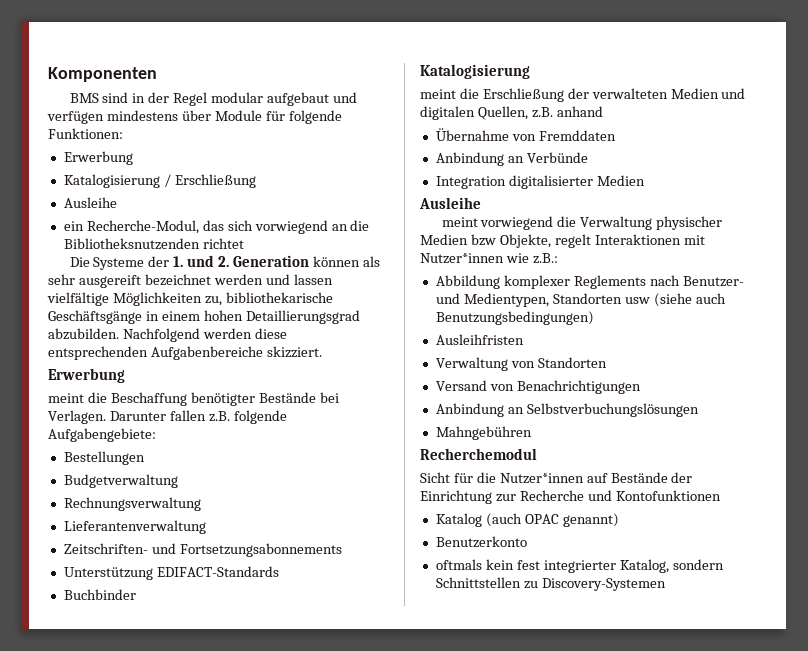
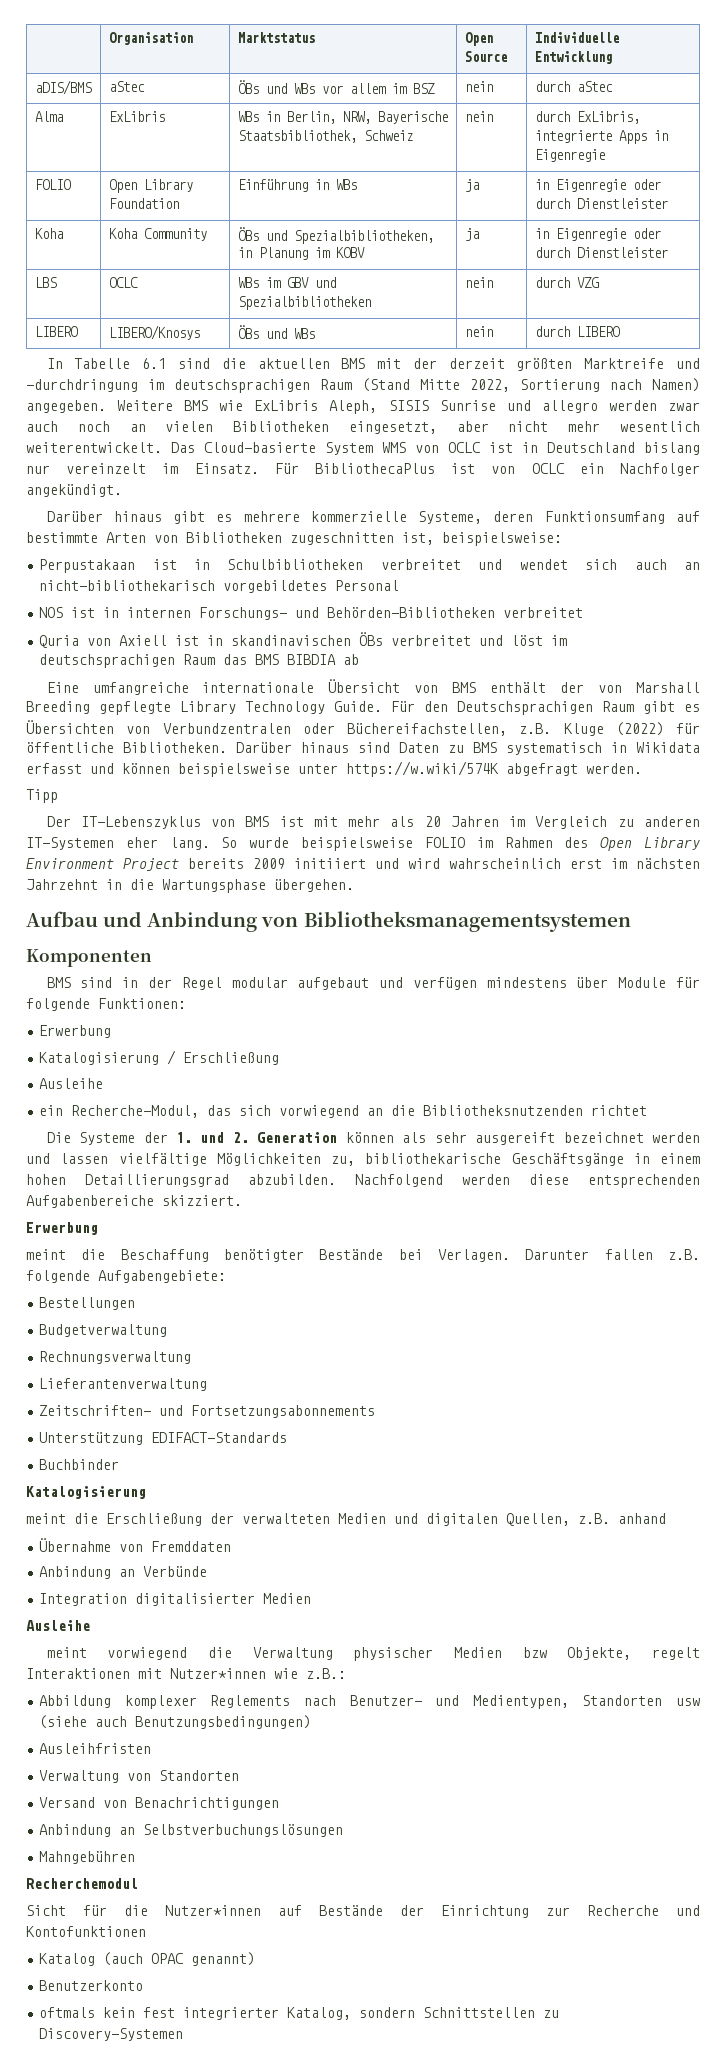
+ | Organisation | Marktstatus | Open Source | Individuelle Entwicklung
+ aDIS/BMS | aStec | ÖBs und WBs vor allem im BSZ | nein | durch aStec
+ Alma | ExLibris | WBs in Berlin, NRW, Bayerische Staatsbibliothek, Schweiz | nein | durch ExLibris, integrierte Apps in Eigenregie
+ FOLIO | Open Library Foundation | Einführung in WBs | ja | in Eigenregie oder durch Dienstleister
+ Koha | Koha Community | ÖBs und Spezialbibliotheken, in Planung im KOBV | ja | in Eigenregie oder durch Dienstleister
+ LBS | OCLC | WBs im GBV und Spezialbibliotheken | nein | durch VZG
+ LIBERO | LIBERO/Knosys | ÖBs und WBs | nein | durch LIBERO
+ In Tabelle 6.1 sind die aktuellen BMS mit der derzeit größten Marktreife und -durchdringung im deutschsprachigen Raum (Stand Mitte 2022, Sortierung nach Namen) angegeben. Weitere BMS wie ExLibris Aleph, SISIS Sunrise und allegro werden zwar auch noch an vielen Bibliotheken eingesetzt, aber nicht mehr wesentlich weiterentwickelt. Das Cloud-basierte System WMS von OCLC ist in Deutschland bislang nur vereinzelt im Einsatz. Für BibliothecaPlus ist von OCLC ein Nachfolger angekündigt.
+ Darüber hinaus gibt es mehrere kommerzielle Systeme, deren Funktionsumfang auf bestimmte Arten von Bibliotheken zugeschnitten ist, beispielsweise:
+ Perpustakaan ist in Schulbibliotheken verbreitet und wendet sich auch an nicht-bibliothekarisch vorgebildetes Personal
+ NOS ist in internen Forschungs- und Behörden-Bibliotheken verbreitet
+ Quria von Axiell ist in skandinavischen ÖBs verbreitet und löst im deutschsprachigen Raum das BMS BIBDIA ab
+ Eine umfangreiche internationale Übersicht von BMS enthält der von Marshall Breeding gepflegte Library Technology Guide. Für den Deutschsprachigen Raum gibt es Übersichten von Verbundzentralen oder Büchereifachstellen, z.B. Kluge (2022) für öffentliche Bibliotheken. Darüber hinaus sind Daten zu BMS systematisch in Wikidata erfasst und können beispielsweise unter https://w.wiki/574K abgefragt werden.
+ Tipp
+ Der IT-Lebenszyklus von BMS ist mit mehr als 20 Jahren im Vergleich zu anderen IT-Systemen eher lang. So wurde beispielsweise FOLIO im Rahmen des Open Library Environment Project bereits 2009 initiiert und wird wahrscheinlich erst im nächsten Jahrzehnt in die Wartungsphase übergehen.
+ Aufbau und Anbindung von Bibliotheksmanagementsystemen

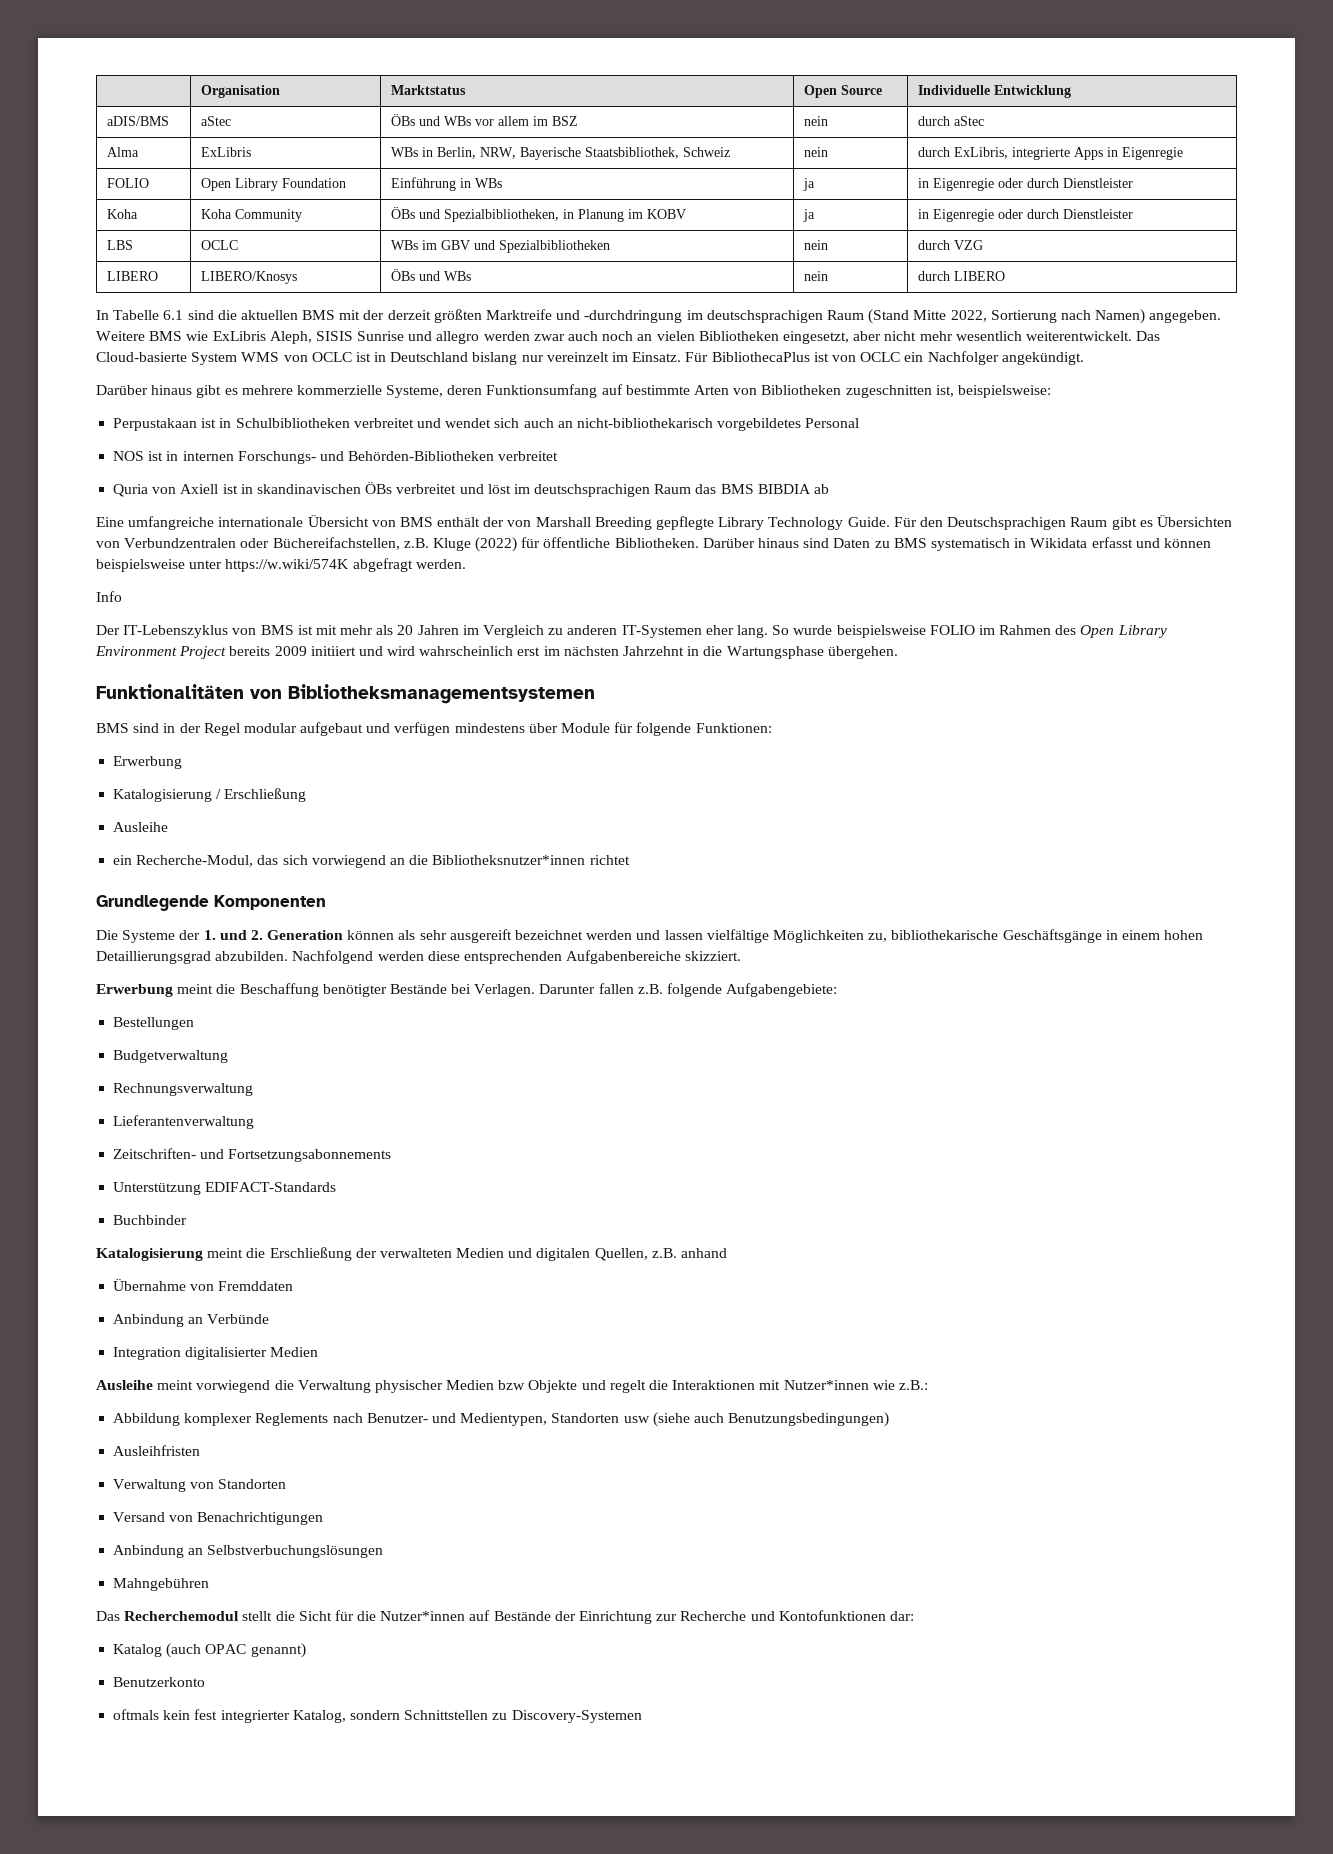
- Tipp
+ Info
- Aufbau und Anbindung von Bibliotheksmanagementsystemen
+ Funktionalitäten von Bibliotheksmanagementsystemen
- Komponenten
- ein Recherche-Modul, das sich vorwiegend an die Bibliotheksnutzenden richtet
+ ein Recherche-Modul, das sich vorwiegend an die Bibliotheksnutzer*innen richtet
+ Grundlegende Komponenten
  Nachfolgend werden diese entsprechenden Aufgabenbereiche skizziert.
- Erwerbung
- meint die Beschaffung benötigter Bestände bei Verlagen.
+ Erwerbung meint die Beschaffung benötigter Bestände bei Verlagen.
  Buchbinder
- Katalogisierung
- meint die Erschließung der verwalteten Medien und digitalen Quellen, z.B. anhand
+ Katalogisierung meint die Erschließung der verwalteten Medien und digitalen Quellen, z.B. anhand
  Integration digitalisierter Medien
- Ausleihe
- meint vorwiegend die Verwaltung physischer Medien bzw Objekte, regelt Interaktionen mit Nutzer*innen wie z.B.:
+ Ausleihe meint vorwiegend die Verwaltung physischer Medien bzw Objekte und regelt die Interaktionen mit Nutzer*innen wie z.B.:
- Recherchemodul
- Sicht für die Nutzer*innen auf Bestände der Einrichtung zur Recherche und Kontofunktionen
+ Das Recherchemodul stellt die Sicht für die Nutzer*innen auf Bestände der Einrichtung zur Recherche und Kontofunktionen dar:

